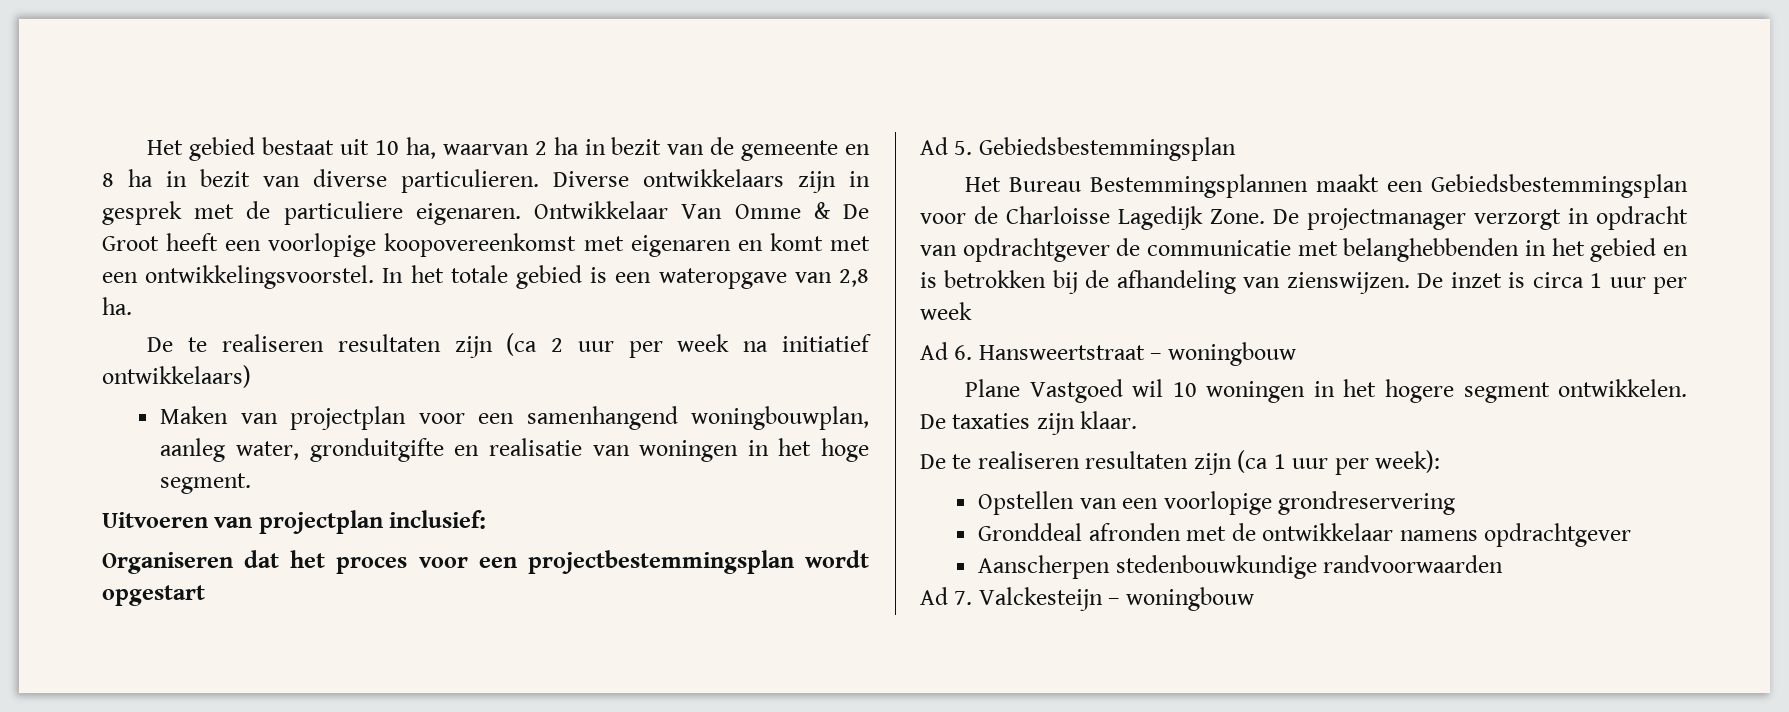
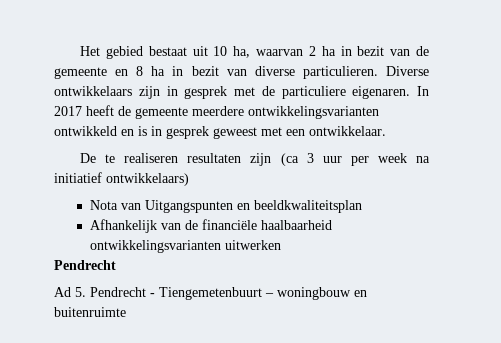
- Ontwikkelaar Van Omme & De Groot heeft een voorlopige koopovereenkomst met eigenaren en komt met een ontwikkelingsvoorstel. In het totale gebied is een wateropgave van 2,8 ha.
- De te realiseren resultaten zijn (ca 2 uur per week na initiatief ontwikkelaars)
+ In 2017 heeft de gemeente meerdere ontwikkelingsvarianten ontwikkeld en is in gesprek geweest met een ontwikkelaar.
+ De te realiseren resultaten zijn (ca 3 uur per week na initiatief ontwikkelaars)
- Maken van projectplan voor een samenhangend woningbouwplan, aanleg water, gronduitgifte en realisatie van woningen in het hoge segment.
- Uitvoeren van projectplan inclusief:
- Organiseren dat het proces voor een projectbestemmingsplan wordt opgestart
- Ad 5. Gebiedsbestemmingsplan
- Het Bureau Bestemmingsplannen maakt een Gebiedsbestemmingsplan voor de Charloisse Lagedijk Zone. De projectmanager verzorgt in opdracht van opdrachtgever de communicatie met belanghebbenden in het gebied en is betrokken bij de afhandeling van zienswijzen. De inzet is circa 1 uur per week
- Ad 6. Hansweertstraat – woningbouw
- Plane Vastgoed wil 10 woningen in het hogere segment ontwikkelen. De taxaties zijn klaar.
- De te realiseren resultaten zijn (ca 1 uur per week):
- Opstellen van een voorlopige grondreservering
- Gronddeal afronden met de ontwikkelaar namens opdrachtgever
- Aanscherpen stedenbouwkundige randvoorwaarden
- Ad 7. Valckesteijn – woningbouw
+ Nota van Uitgangspunten en beeldkwaliteitsplan
+ Afhankelijk van de financiële haalbaarheid ontwikkelingsvarianten uitwerken
+ Pendrecht
+ Ad 5. Pendrecht - Tiengemetenbuurt – woningbouw en buitenruimte

